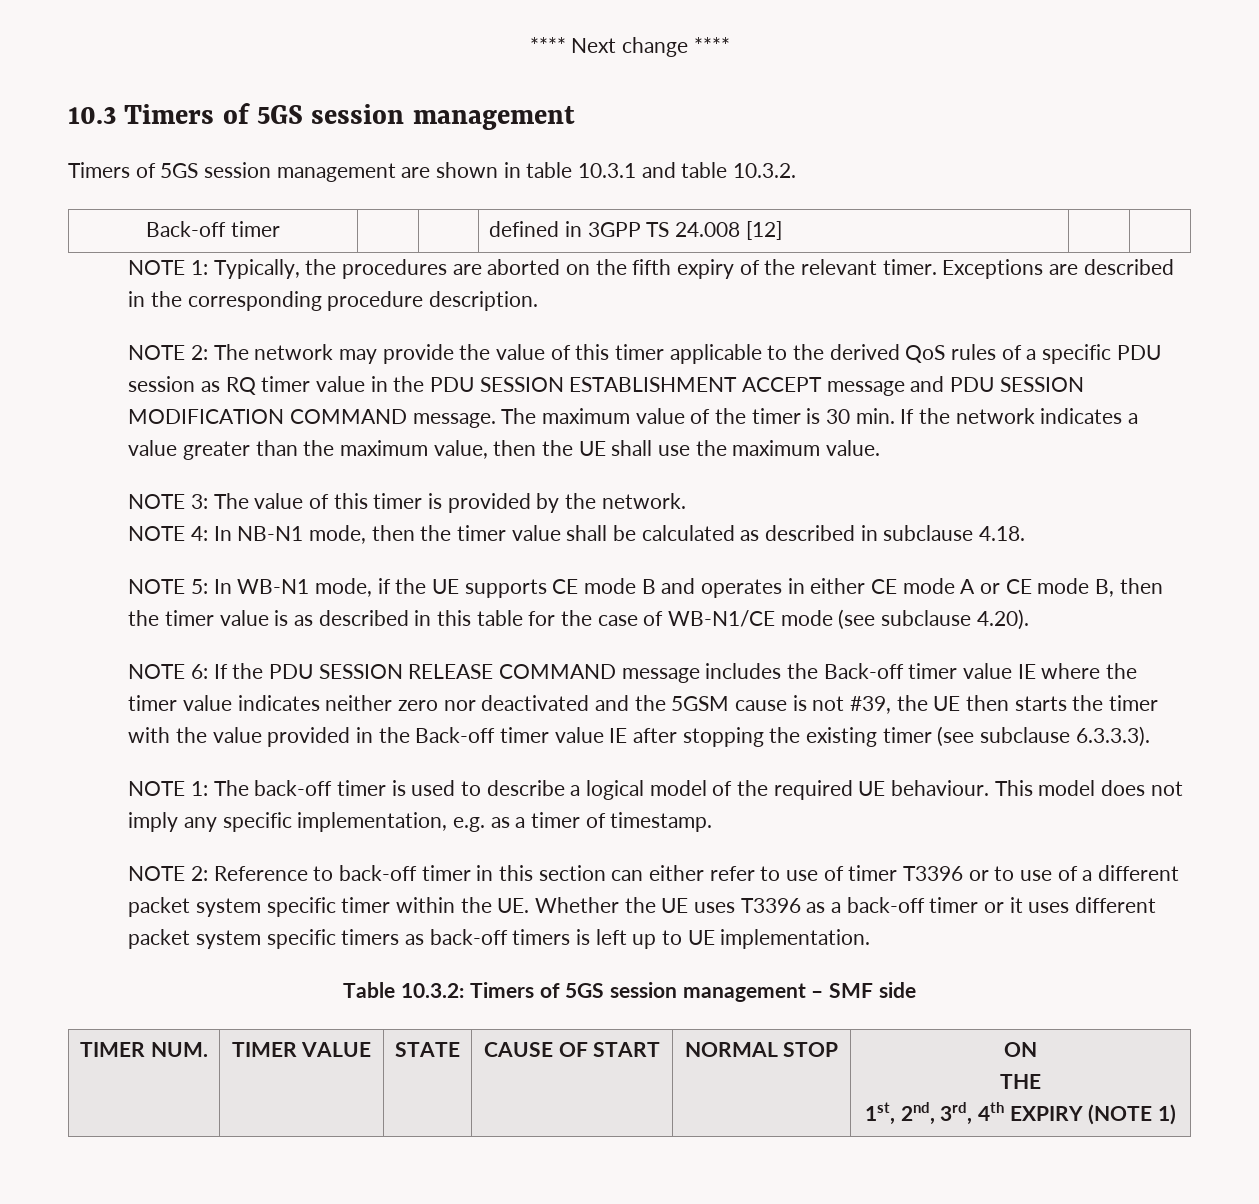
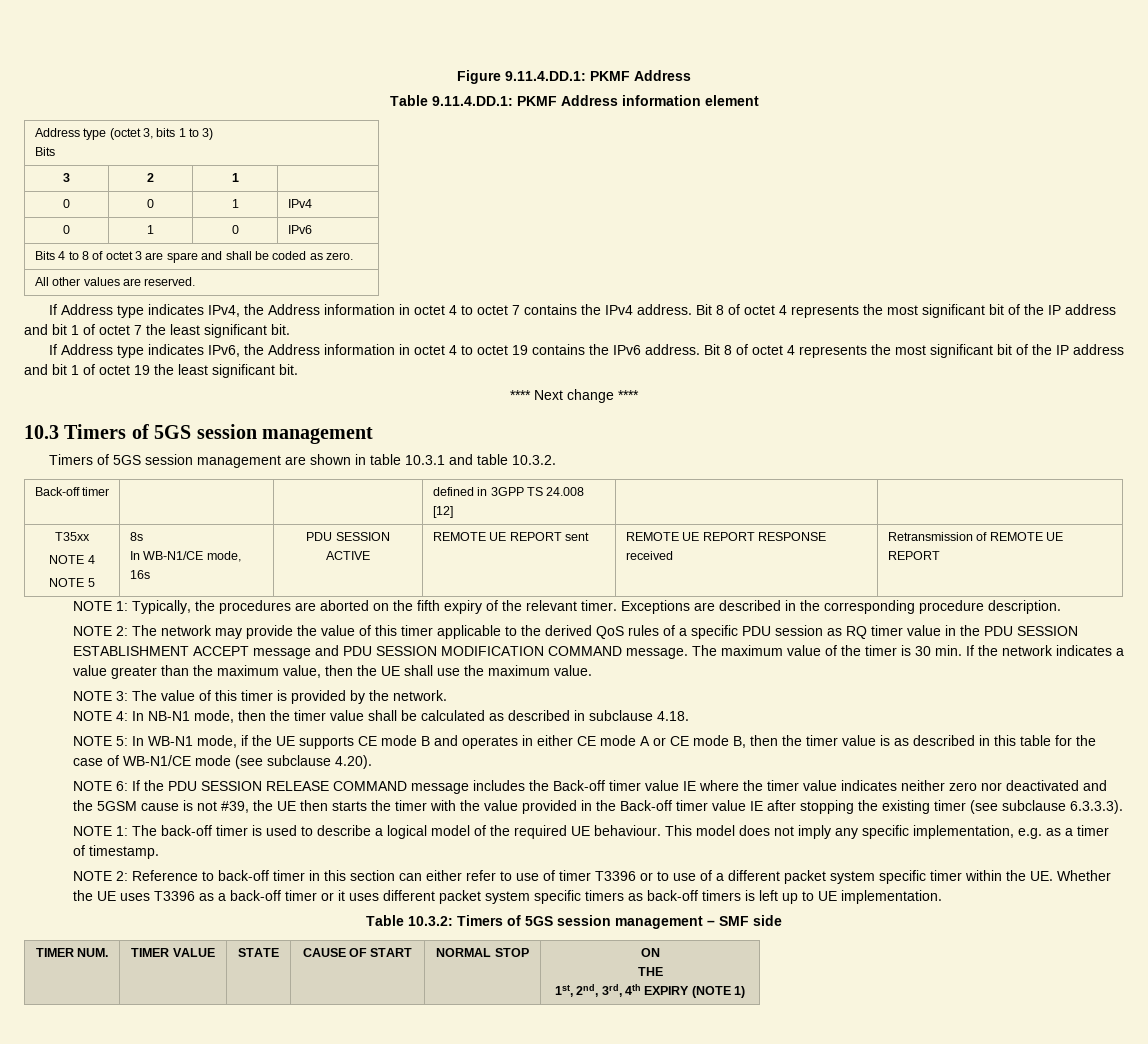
+ Figure 9.11.4.DD.1: PKMF Address
+ Table 9.11.4.DD.1: PKMF Address information element
+ Address type (octet 3, bits 1 to 3)
+ Bits
+ 3 | 2 | 1 |
+ 0 | 0 | 1 | IPv4
+ 0 | 1 | 0 | IPv6
+ Bits 4 to 8 of octet 3 are spare and shall be coded as zero.
+ All other values are reserved.
+ If Address type indicates IPv4, the Address information in octet 4 to octet 7 contains the IPv4 address. Bit 8 of octet 4 represents the most significant bit of the IP address and bit 1 of octet 7 the least significant bit.
+ If Address type indicates IPv6, the Address information in octet 4 to octet 19 contains the IPv6 address. Bit 8 of octet 4 represents the most significant bit of the IP address and bit 1 of octet 19 the least significant bit.
+ T35xx
+ NOTE 4
+ NOTE 5 | 8s
+ In WB-N1/CE mode, 16s | PDU SESSION ACTIVE | REMOTE UE REPORT sent | REMOTE UE REPORT RESPONSE received | Retransmission of REMOTE UE REPORT

